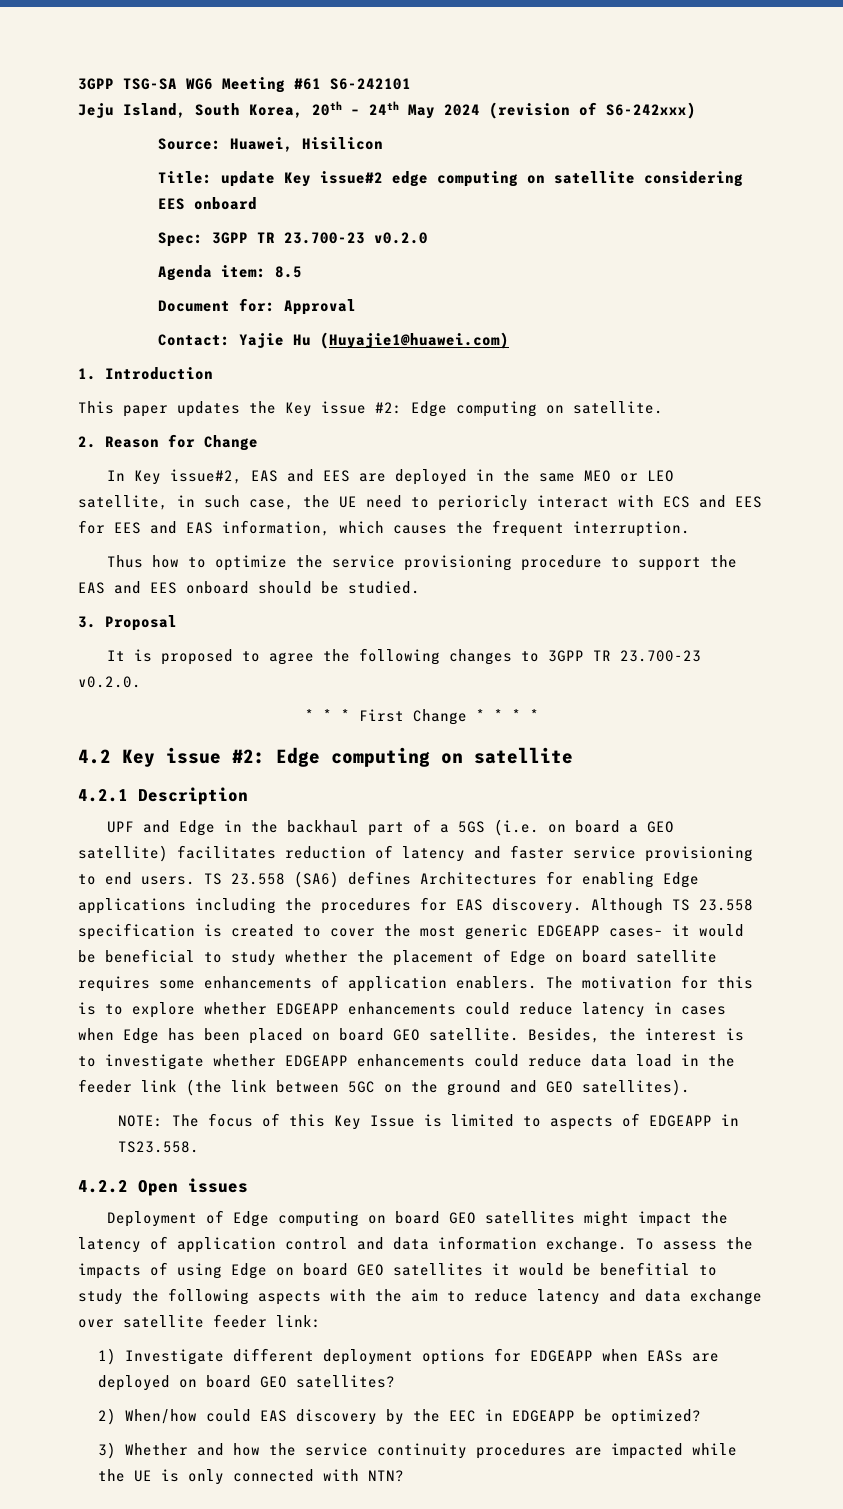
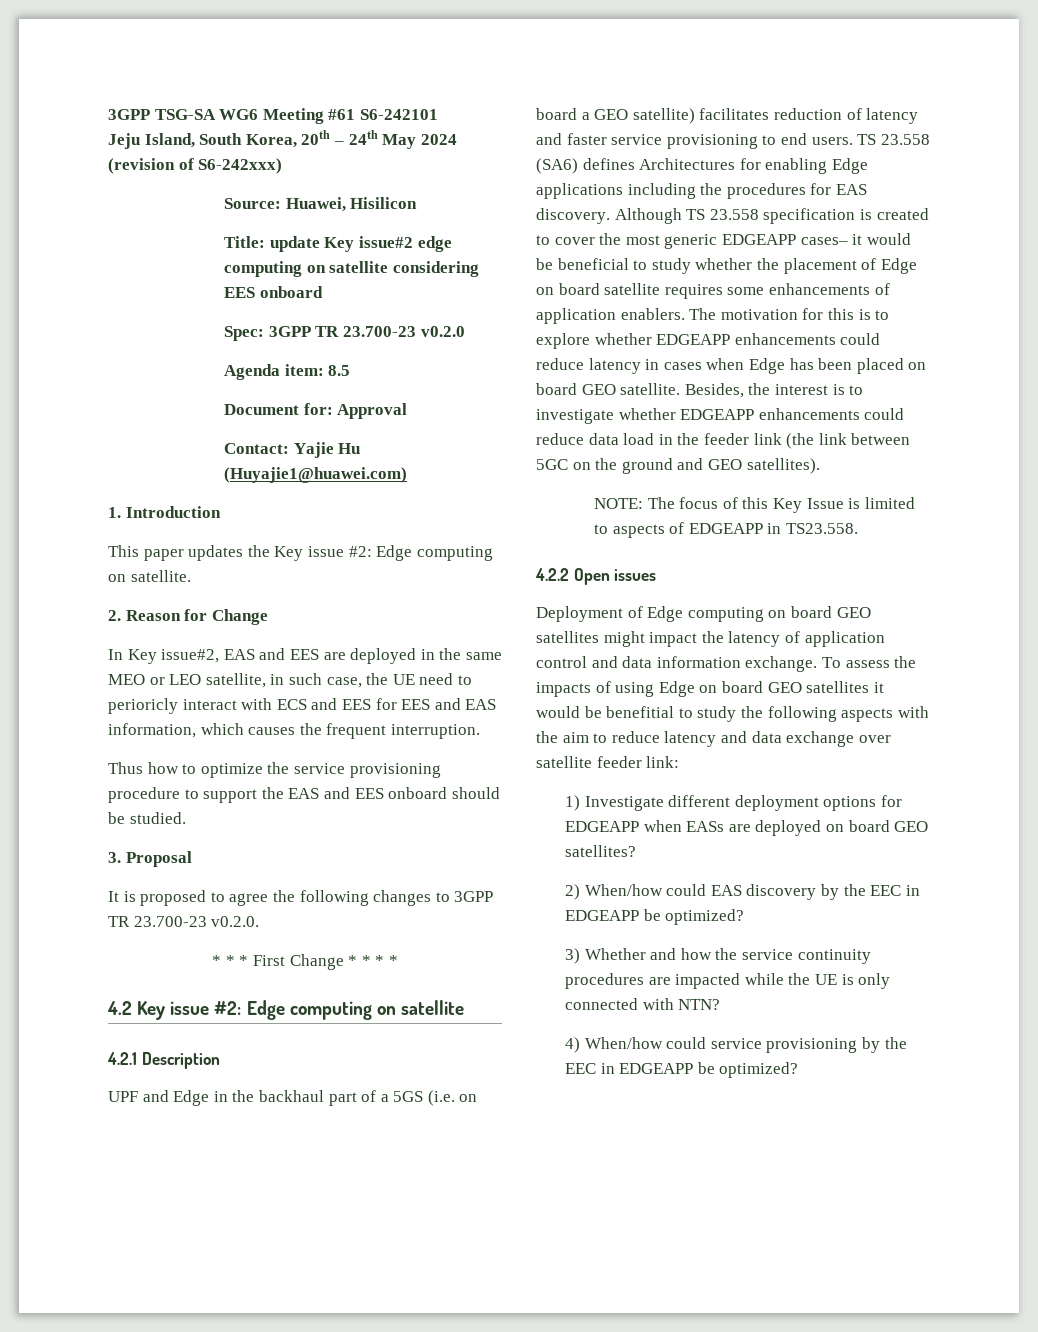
+ 4) When/how could service provisioning by the EEC in EDGEAPP be optimized?

